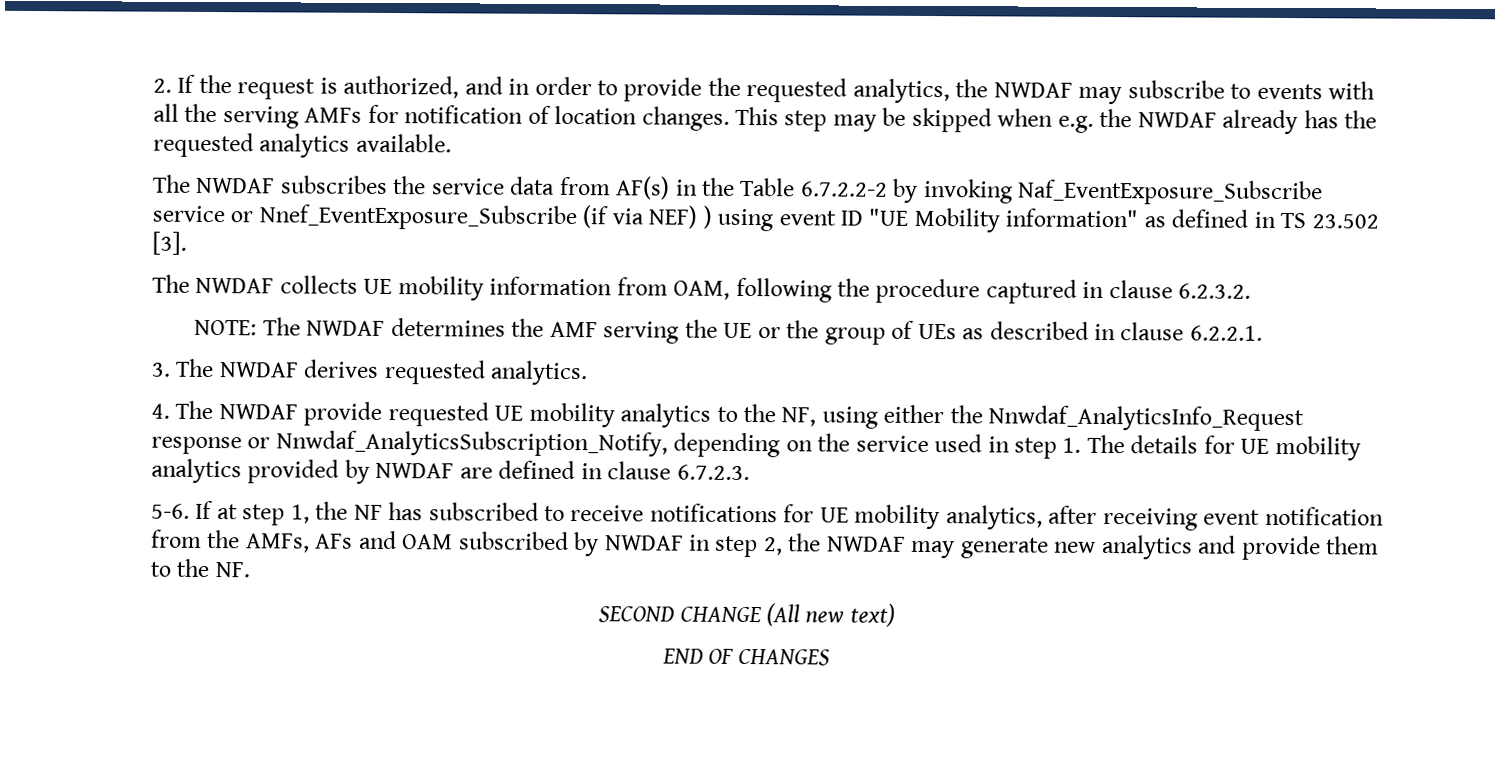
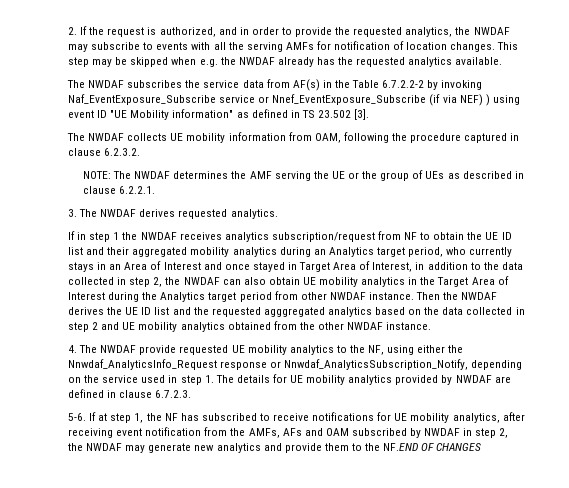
+ If in step 1 the NWDAF receives analytics subscription/request from NF to obtain the UE ID list and their aggregated mobility analytics during an Analytics target period, who currently stays in an Area of Interest and once stayed in Target Area of Interest, in addition to the data collected in step 2, the NWDAF can also obtain UE mobility analytics in the Target Area of Interest during the Analytics target period from other NWDAF instance. Then the NWDAF derives the UE ID list and the requested agggregated analytics based on the data collected in step 2 and UE mobility analytics obtained from the other NWDAF instance.
- If at step 1, the NF has subscribed to receive notifications for UE mobility analytics, after receiving event notification from the AMFs, AFs and OAM subscribed by NWDAF in step 2, the NWDAF may generate new analytics and provide them to the NF.
- SECOND CHANGE (All new text)
- END OF CHANGES
+ If at step 1, the NF has subscribed to receive notifications for UE mobility analytics, after receiving event notification from the AMFs, AFs and OAM subscribed by NWDAF in step 2, the NWDAF may generate new analytics and provide them to the NF.END OF CHANGES

